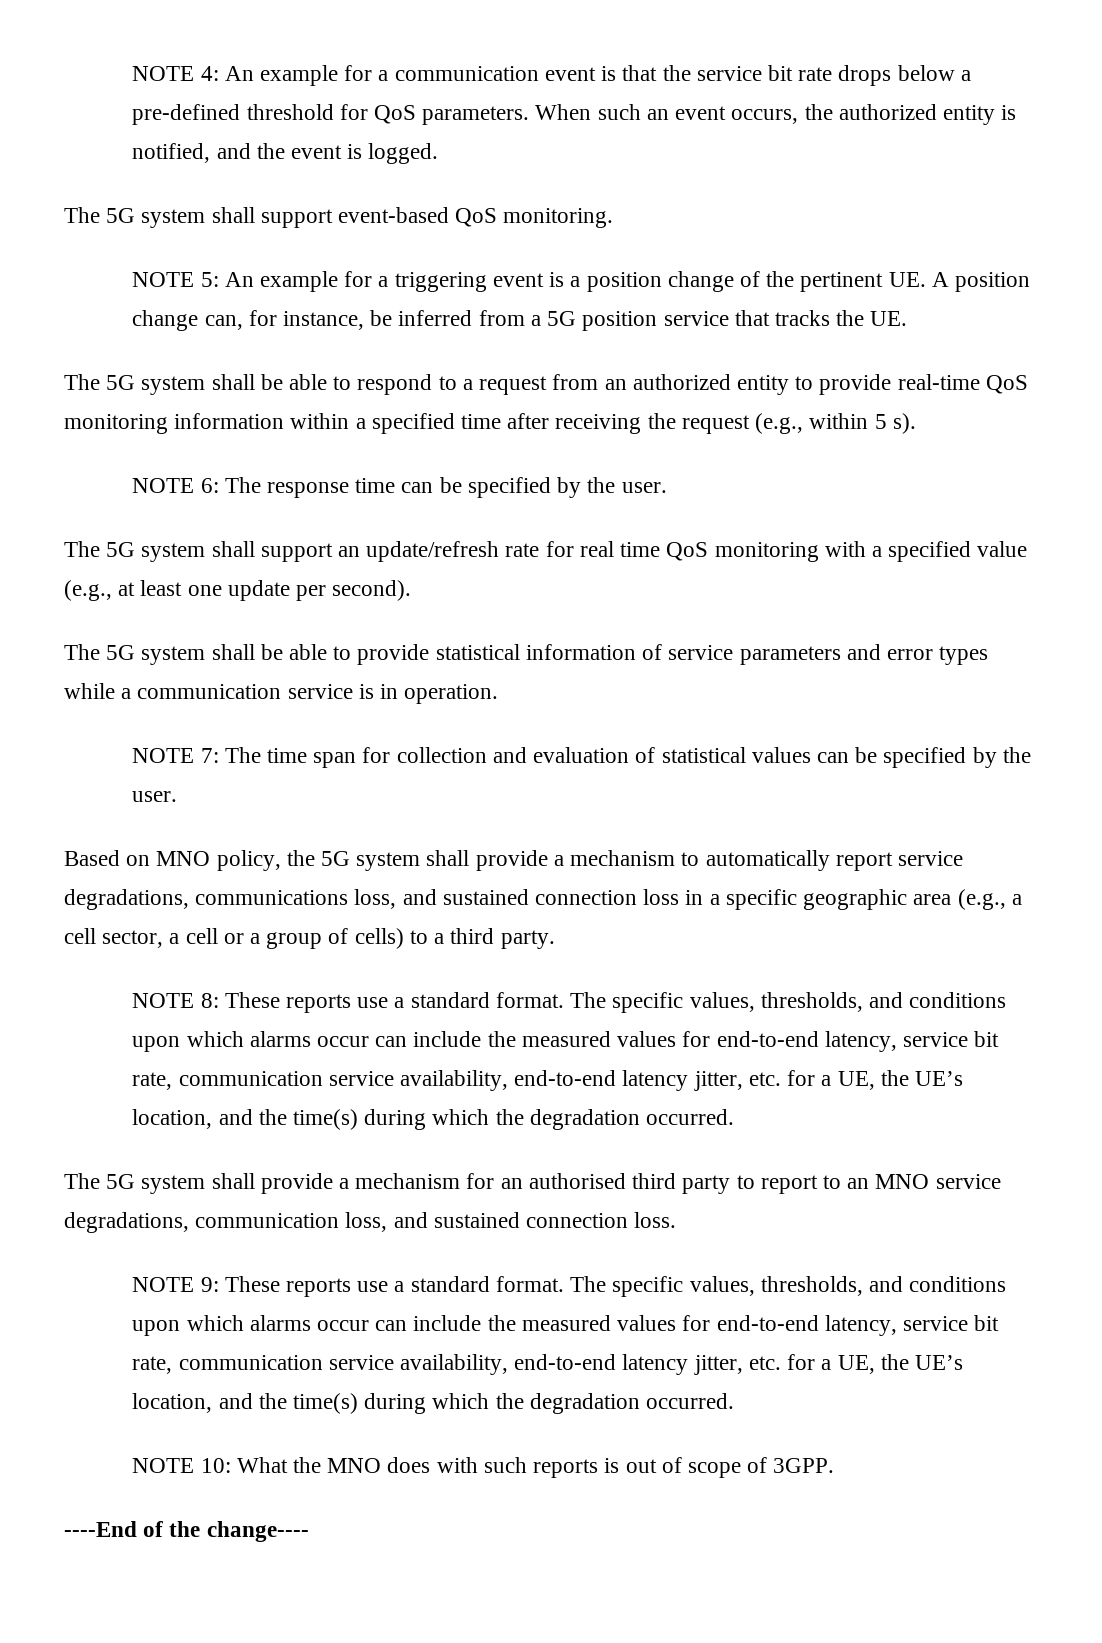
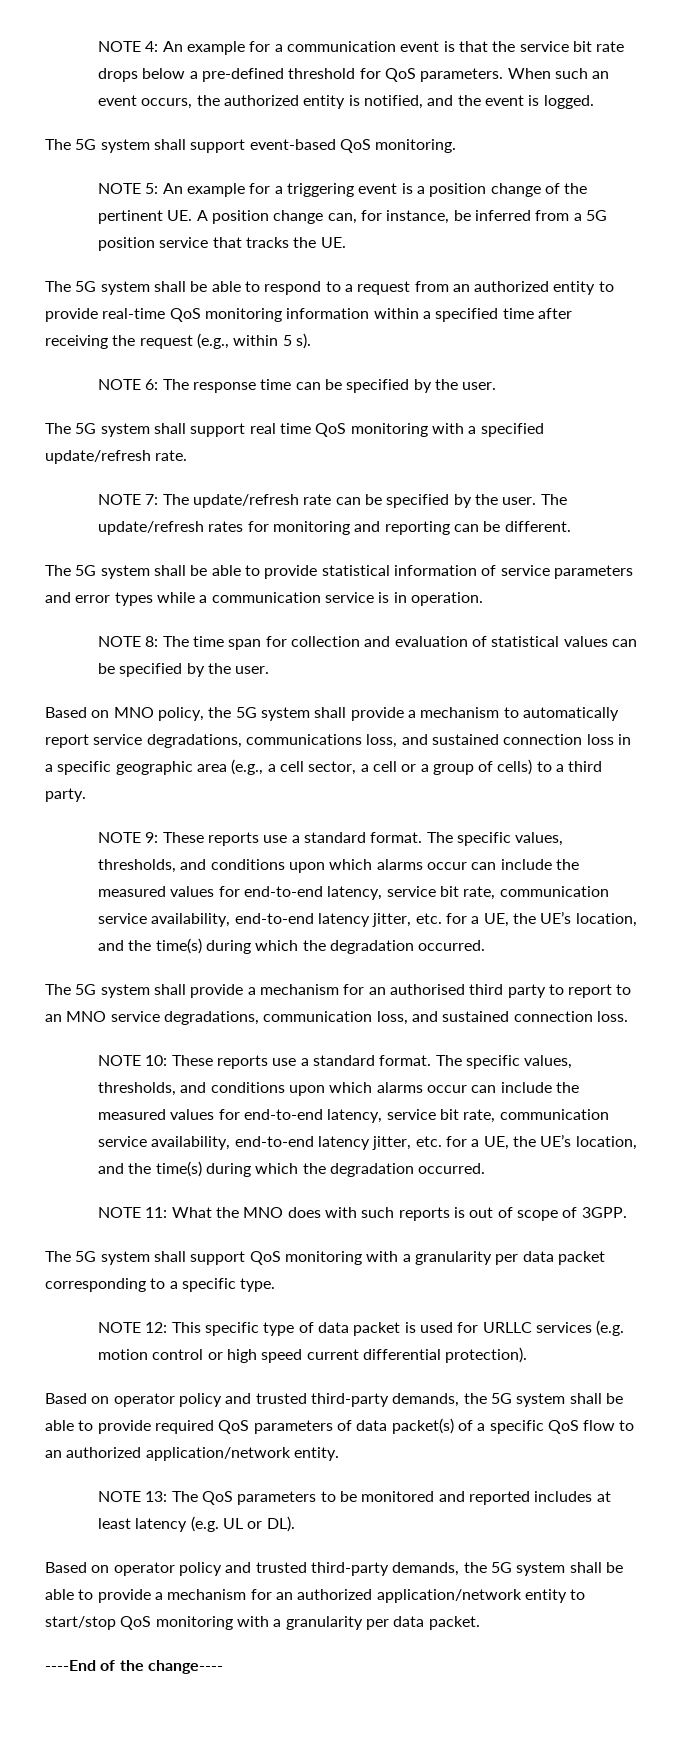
- The 5G system shall support an update/refresh rate for real time QoS monitoring with a specified value (e.g., at least one update per second).
+ The 5G system shall support real time QoS monitoring with a specified update/refresh rate.
+ NOTE 7: The update/refresh rate can be specified by the user. The update/refresh rates for monitoring and reporting can be different.
- NOTE 7: The time span for collection and evaluation of statistical values can be specified by the user.
+ NOTE 8: The time span for collection and evaluation of statistical values can be specified by the user.
- NOTE 8: These reports use a standard format.
+ NOTE 9: These reports use a standard format.
- NOTE 9: These reports use a standard format.
+ NOTE 10: These reports use a standard format.
- NOTE 10: What the MNO does with such reports is out of scope of 3GPP.
+ NOTE 11: What the MNO does with such reports is out of scope of 3GPP.
+ The 5G system shall support QoS monitoring with a granularity per data packet corresponding to a specific type.
+ NOTE 12: This specific type of data packet is used for URLLC services (e.g. motion control or high speed current differential protection).
+ Based on operator policy and trusted third-party demands, the 5G system shall be able to provide required QoS parameters of data packet(s) of a specific QoS flow to an authorized application/network entity.
+ NOTE 13: The QoS parameters to be monitored and reported includes at least latency (e.g. UL or DL).
+ Based on operator policy and trusted third-party demands, the 5G system shall be able to provide a mechanism for an authorized application/network entity to start/stop QoS monitoring with a granularity per data packet.

